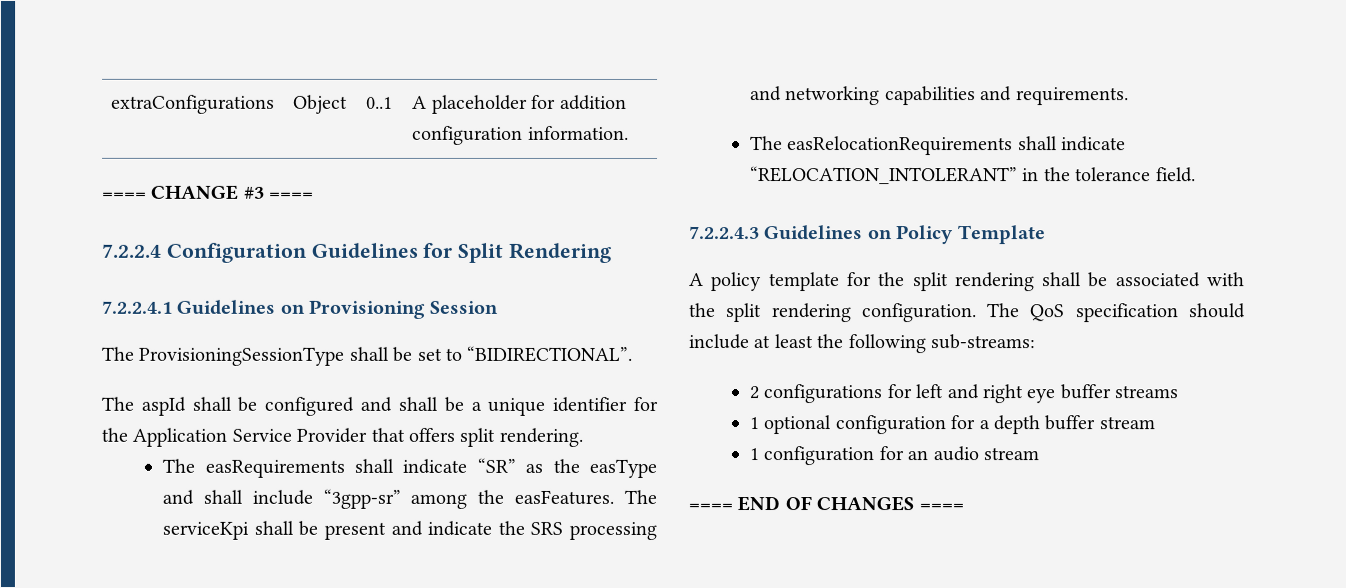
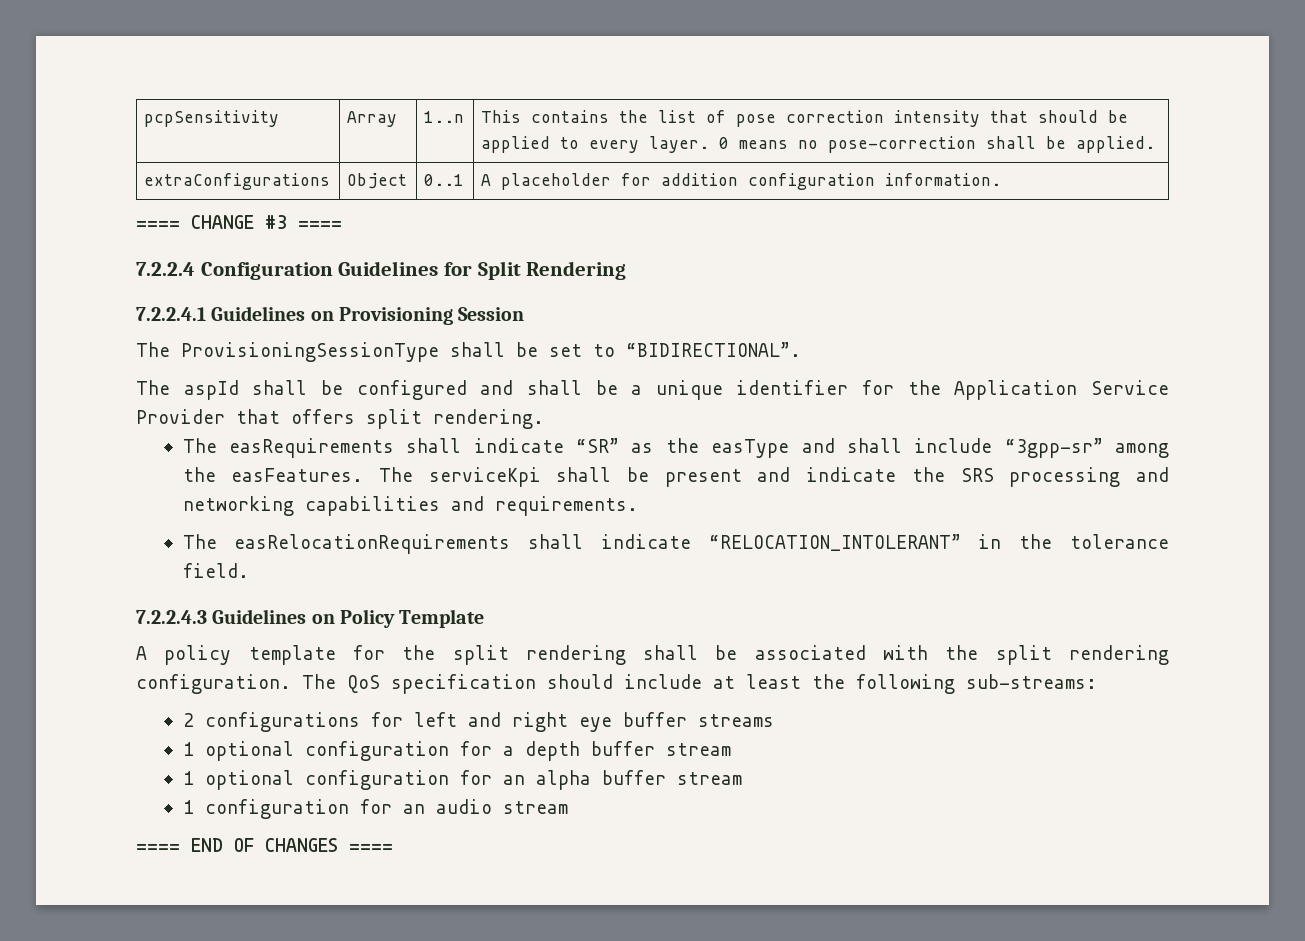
+ pcpSensitivity | Array | 1..n | This contains the list of pose correction intensity that should be applied to every layer. 0 means no pose-correction shall be applied.
+ 1 optional configuration for an alpha buffer stream

